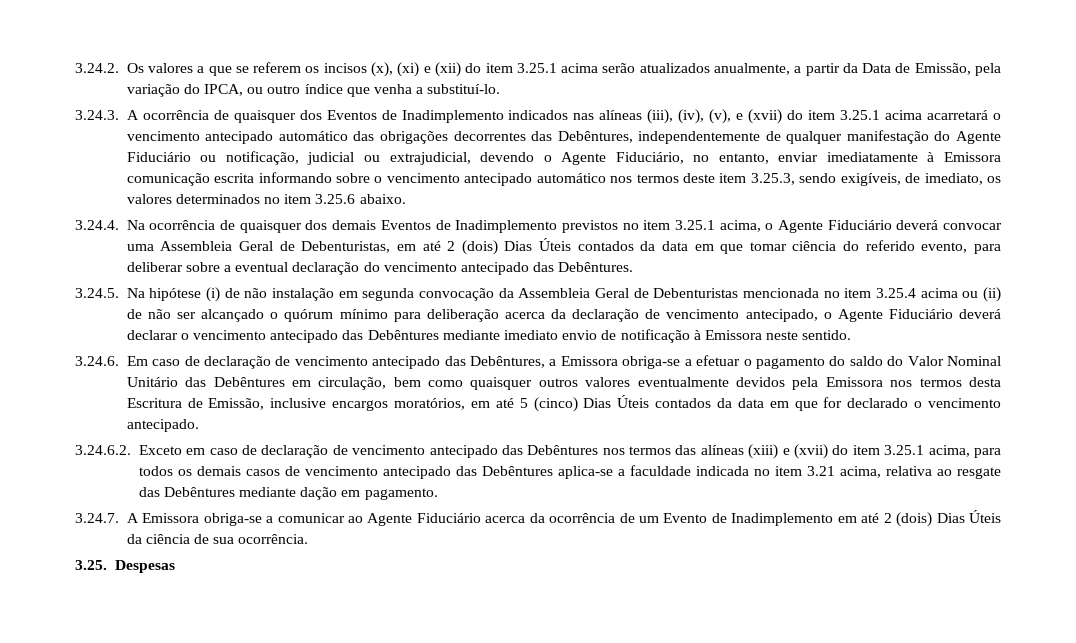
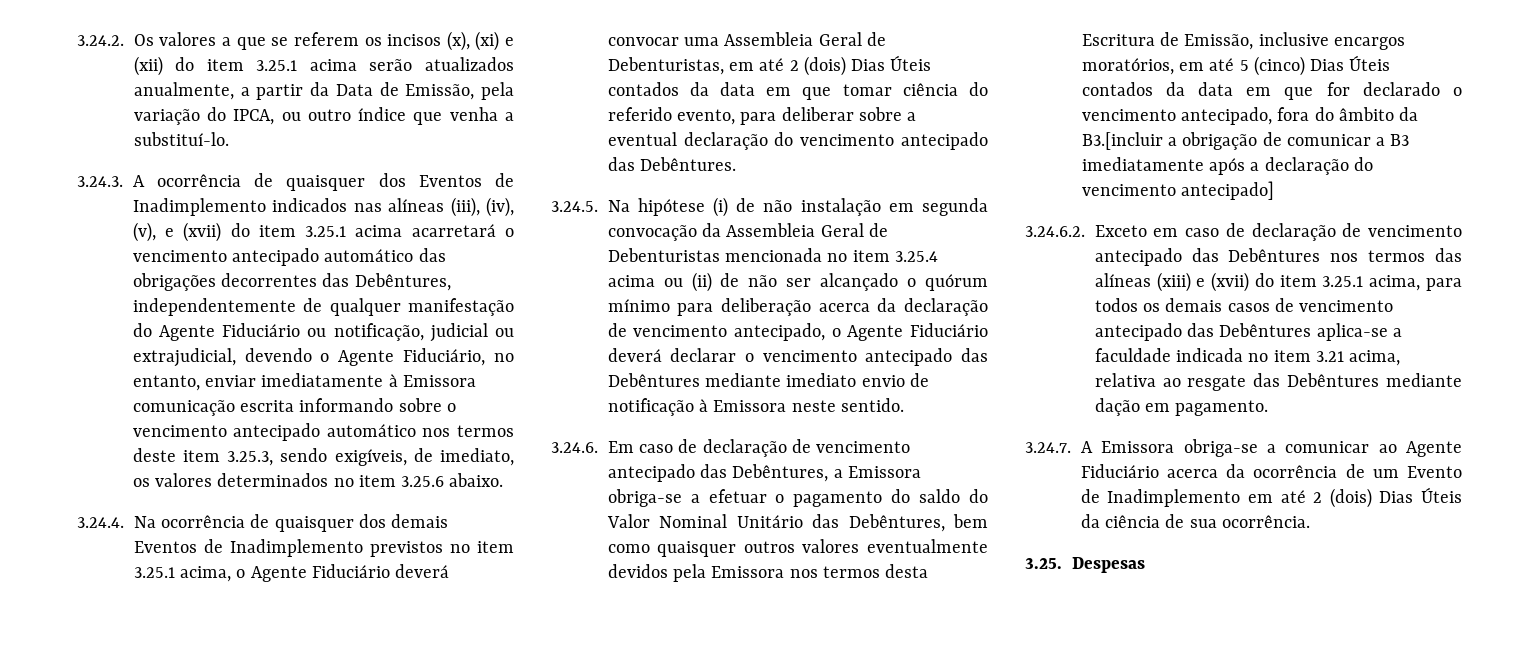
- 3.24.6. Em caso de declaração de vencimento antecipado das Debêntures, a Emissora obriga-se a efetuar o pagamento do saldo do Valor Nominal Unitário das Debêntures em circulação, bem como quaisquer outros valores eventualmente devidos pela Emissora nos termos desta Escritura de Emissão, inclusive encargos moratórios, em até 5 (cinco) Dias Úteis contados da data em que for declarado o vencimento antecipado.
+ 3.24.6. Em caso de declaração de vencimento antecipado das Debêntures, a Emissora obriga-se a efetuar o pagamento do saldo do Valor Nominal Unitário das Debêntures, bem como quaisquer outros valores eventualmente devidos pela Emissora nos termos desta Escritura de Emissão, inclusive encargos moratórios, em até 5 (cinco) Dias Úteis contados da data em que for declarado o vencimento antecipado, fora do âmbito da B3.[incluir a obrigação de comunicar a B3 imediatamente após a declaração do vencimento antecipado]

